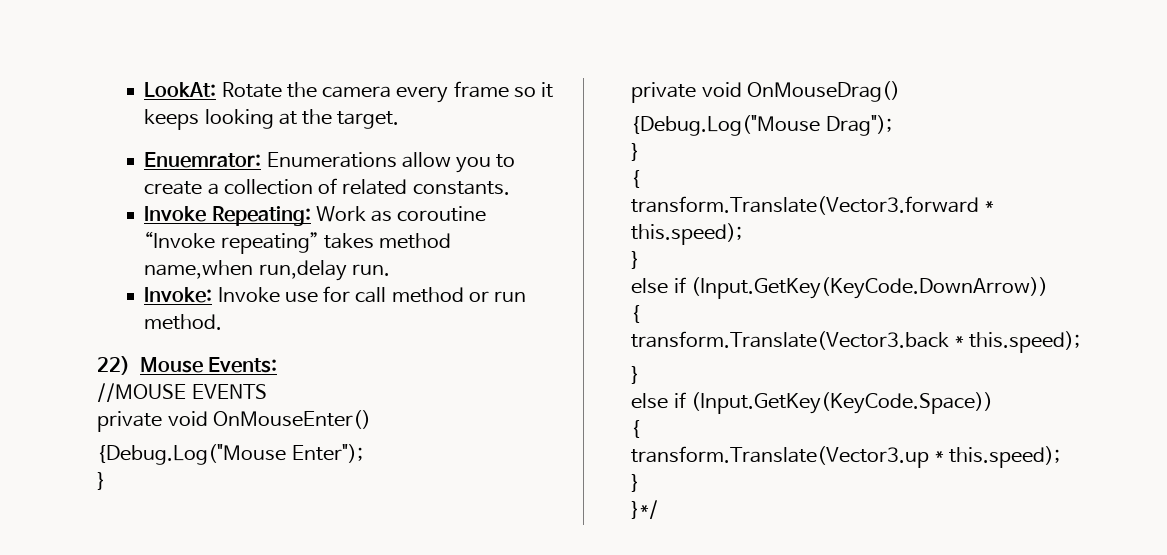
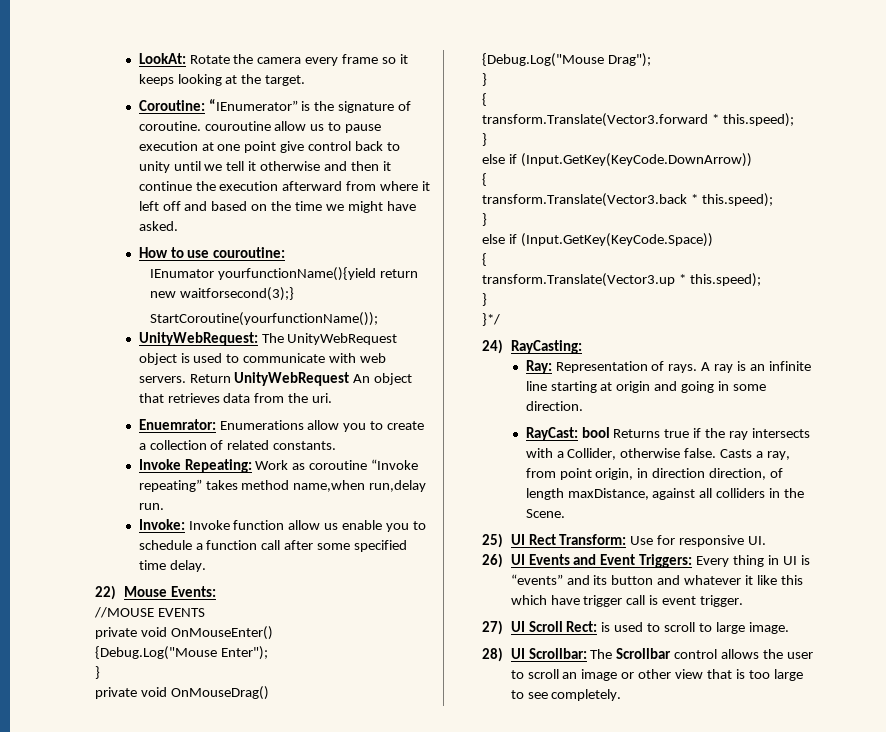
+ Coroutine: “IEnumerator” is the signature of coroutine. couroutine allow us to pause execution at one point give control back to unity until we tell it otherwise and then it continue the execution afterward from where it left off and based on the time we might have asked.
+ How to use couroutine:
+ IEnumator yourfunctionName(){yield return new waitforsecond(3);}
+ StartCoroutine(yourfunctionName());
+ UnityWebRequest: The UnityWebRequest object is used to communicate with web servers. Return UnityWebRequest An object that retrieves data from the uri.
- Invoke: Invoke use for call method or run method.
+ Invoke: Invoke function allow us enable you to schedule a function call after some specified time delay.
+ 24) RayCasting:
+ Ray: Representation of rays. A ray is an infinite line starting at origin and going in some direction.
+ RayCast: bool Returns true if the ray intersects with a Collider, otherwise false. Casts a ray, from point origin, in direction direction, of length maxDistance, against all colliders in the Scene.
+ 25) UI Rect Transform: Use for responsive UI.
+ 26) UI Events and Event Triggers: Every thing in UI is “events” and its button and whatever it like this which have trigger call is event trigger.
+ 27) UI Scroll Rect: is used to scroll to large image.
+ 28) UI Scrollbar: The Scrollbar control allows the user to scroll an image or other view that is too large to see completely.

